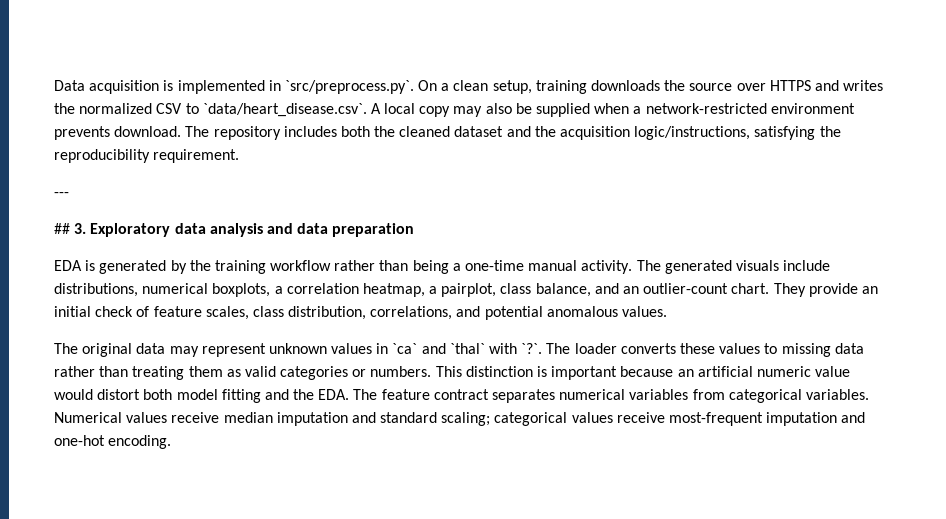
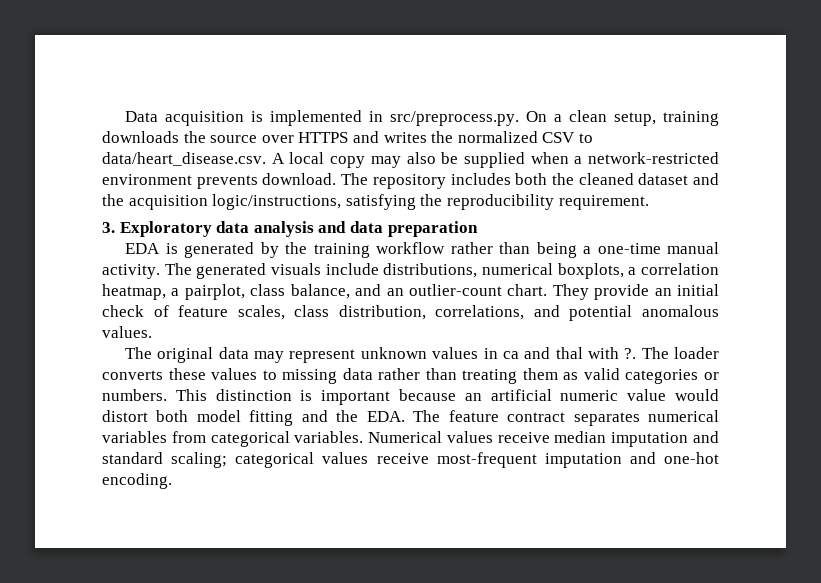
- Data acquisition is implemented in `src/preprocess.py`. On a clean setup, training downloads the source over HTTPS and writes the normalized CSV to `data/heart_disease.csv`. A local copy may also be supplied when a network-restricted environment prevents download.
+ Data acquisition is implemented in src/preprocess.py. On a clean setup, training downloads the source over HTTPS and writes the normalized CSV to data/heart_disease.csv. A local copy may also be supplied when a network-restricted environment prevents download.
- ---
- ## 3. Exploratory data analysis and data preparation
+ 3. Exploratory data analysis and data preparation
- The original data may represent unknown values in `ca` and `thal` with `?`.
+ The original data may represent unknown values in ca and thal with ?.

